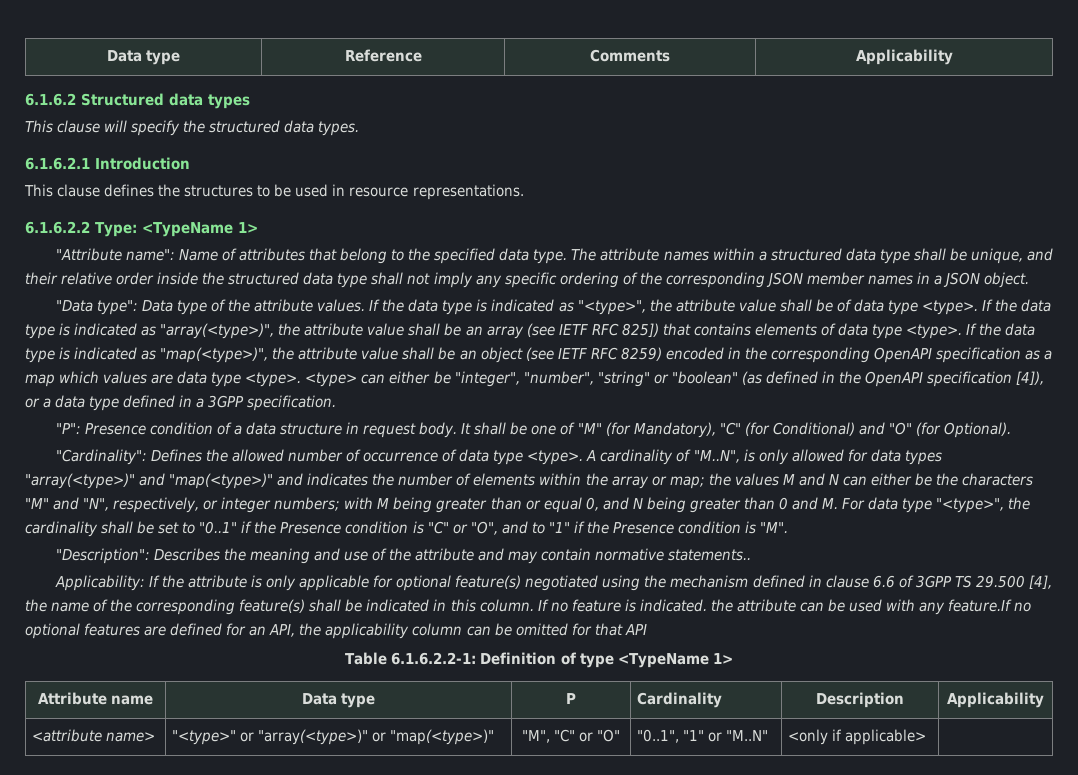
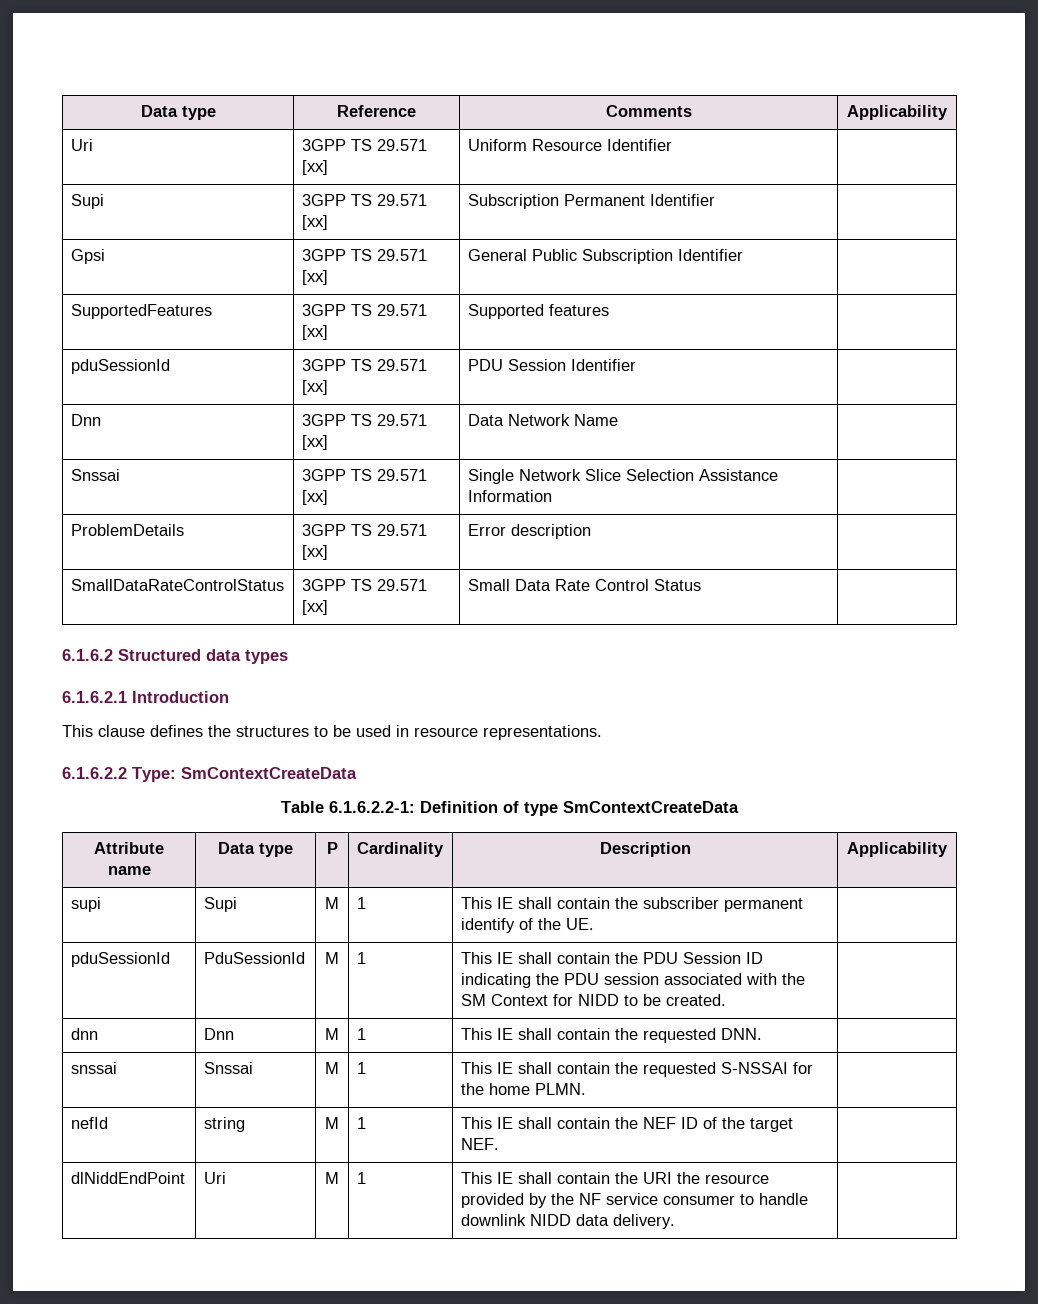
+ Uri | 3GPP TS 29.571 [xx] | Uniform Resource Identifier |
+ Supi | 3GPP TS 29.571 [xx] | Subscription Permanent Identifier |
+ Gpsi | 3GPP TS 29.571 [xx] | General Public Subscription Identifier |
+ SupportedFeatures | 3GPP TS 29.571 [xx] | Supported features |
+ pduSessionId | 3GPP TS 29.571 [xx] | PDU Session Identifier |
+ Dnn | 3GPP TS 29.571 [xx] | Data Network Name |
+ Snssai | 3GPP TS 29.571 [xx] | Single Network Slice Selection Assistance Information |
+ ProblemDetails | 3GPP TS 29.571 [xx] | Error description |
+ SmallDataRateControlStatus | 3GPP TS 29.571 [xx] | Small Data Rate Control Status |
  6.1.6.2 Structured data types
- This clause will specify the structured data types.
- 6.1.6.2.2 Type: <TypeName 1>
- "Attribute name": Name of attributes that belong to the specified data type. The attribute names within a structured data type shall be unique, and their relative order inside the structured data type shall not imply any specific ordering of the corresponding JSON member names in a JSON object.
- "Data type": Data type of the attribute values. If the data type is indicated as "<type>", the attribute value shall be of data type <type>. If the data type is indicated as "array(<type>)", the attribute value shall be an array (see IETF RFC 825]) that contains elements of data type <type>. If the data type is indicated as "map(<type>)", the attribute value shall be an object (see IETF RFC 8259) encoded in the corresponding OpenAPI specification as a map which values are data type <type>. <type> can either be "integer", "number", "string" or "boolean" (as defined in the OpenAPI specification [4]), or a data type defined in a 3GPP specification.
- "P": Presence condition of a data structure in request body. It shall be one of "M" (for Mandatory), "C" (for Conditional) and "O" (for Optional).
- "Cardinality": Defines the allowed number of occurrence of data type <type>. A cardinality of "M..N", is only allowed for data types "array(<type>)" and "map(<type>)" and indicates the number of elements within the array or map; the values M and N can either be the characters "M" and "N", respectively, or integer numbers; with M being greater than or equal 0, and N being greater than 0 and M. For data type "<type>", the cardinality shall be set to "0..1" if the Presence condition is "C" or "O", and to "1" if the Presence condition is "M".
- "Description": Describes the meaning and use of the attribute and may contain normative statements..
- Applicability: If the attribute is only applicable for optional feature(s) negotiated using the mechanism defined in clause 6.6 of 3GPP TS 29.500 [4], the name of the corresponding feature(s) shall be indicated in this column. If no feature is indicated. the attribute can be used with any feature.If no optional features are defined for an API, the applicability column can be omitted for that API
+ 6.1.6.2.2 Type: SmContextCreateData
- Table 6.1.6.2.2-1: Definition of type <TypeName 1>
+ Table 6.1.6.2.2-1: Definition of type SmContextCreateData
- <attribute name> | "<type>" or "array(<type>)" or "map(<type>)" | "M", "C" or "O" | "0..1", "1" or "M..N" | <only if applicable> |
+ supi | Supi | M | 1 | This IE shall contain the subscriber permanent identify of the UE. |
+ pduSessionId | PduSessionId | M | 1 | This IE shall contain the PDU Session ID indicating the PDU session associated with the SM Context for NIDD to be created. |
+ dnn | Dnn | M | 1 | This IE shall contain the requested DNN. |
+ snssai | Snssai | M | 1 | This IE shall contain the requested S-NSSAI for the home PLMN. |
+ nefId | string | M | 1 | This IE shall contain the NEF ID of the target NEF. |
+ dlNiddEndPoint | Uri | M | 1 | This IE shall contain the URI the resource provided by the NF service consumer to handle downlink NIDD data delivery. |

